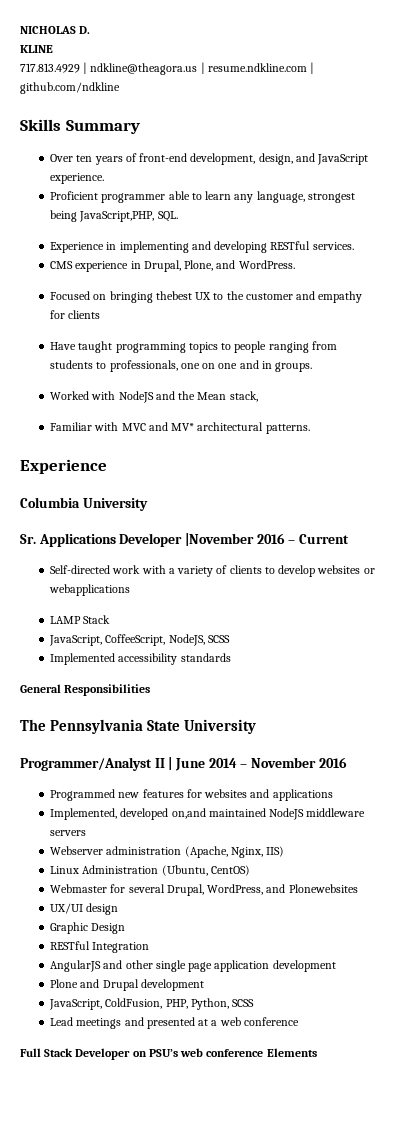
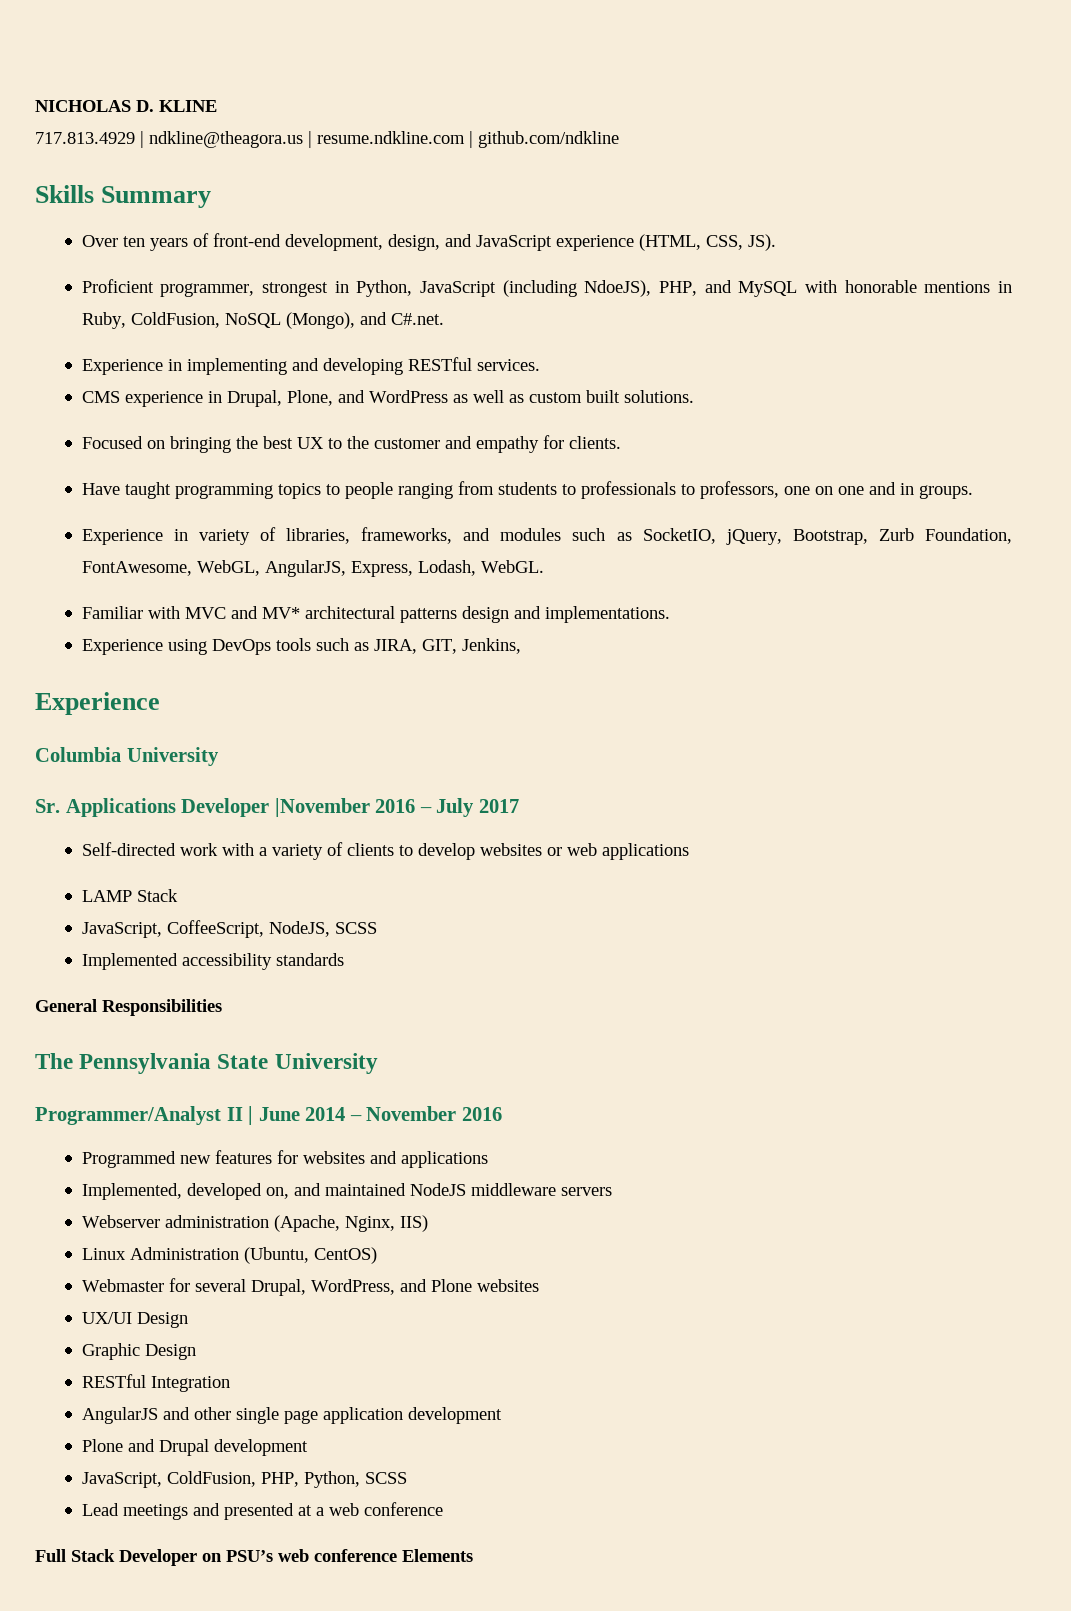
- NICHOLAS D.
- KLINE
+ NICHOLAS D. KLINE
- Over ten years of front-end development, design, and JavaScript experience.
- Proficient programmer able to learn any language, strongest being JavaScript,PHP, SQL.
+ Over ten years of front-end development, design, and JavaScript experience (HTML, CSS, JS).
+ Proficient programmer, strongest in Python, JavaScript (including NdoeJS), PHP, and MySQL with honorable mentions in Ruby, ColdFusion, NoSQL (Mongo), and C#.net.
- CMS experience in Drupal, Plone, and WordPress.
+ CMS experience in Drupal, Plone, and WordPress as well as custom built solutions.
- Focused on bringing thebest UX to the customer and empathy for clients
+ Focused on bringing the best UX to the customer and empathy for clients.
- Have taught programming topics to people ranging from students to professionals, one on one and in groups.
+ Have taught programming topics to people ranging from students to professionals to professors, one on one and in groups.
- Worked with NodeJS and the Mean stack,
+ Experience in variety of libraries, frameworks, and modules such as SocketIO, jQuery, Bootstrap, Zurb Foundation, FontAwesome, WebGL, AngularJS, Express, Lodash, WebGL.
- Familiar with MVC and MV* architectural patterns.
+ Familiar with MVC and MV* architectural patterns design and implementations.
+ Experience using DevOps tools such as JIRA, GIT, Jenkins,
- Sr. Applications Developer |November 2016 – Current
+ Sr. Applications Developer |November 2016 – July 2017
- Self-directed work with a variety of clients to develop websites or webapplications
+ Self-directed work with a variety of clients to develop websites or web applications
- Implemented, developed on,and maintained NodeJS middleware servers
+ Implemented, developed on, and maintained NodeJS middleware servers
- Webmaster for several Drupal, WordPress, and Plonewebsites
+ Webmaster for several Drupal, WordPress, and Plone websites
- UX/UI design
+ UX/UI Design

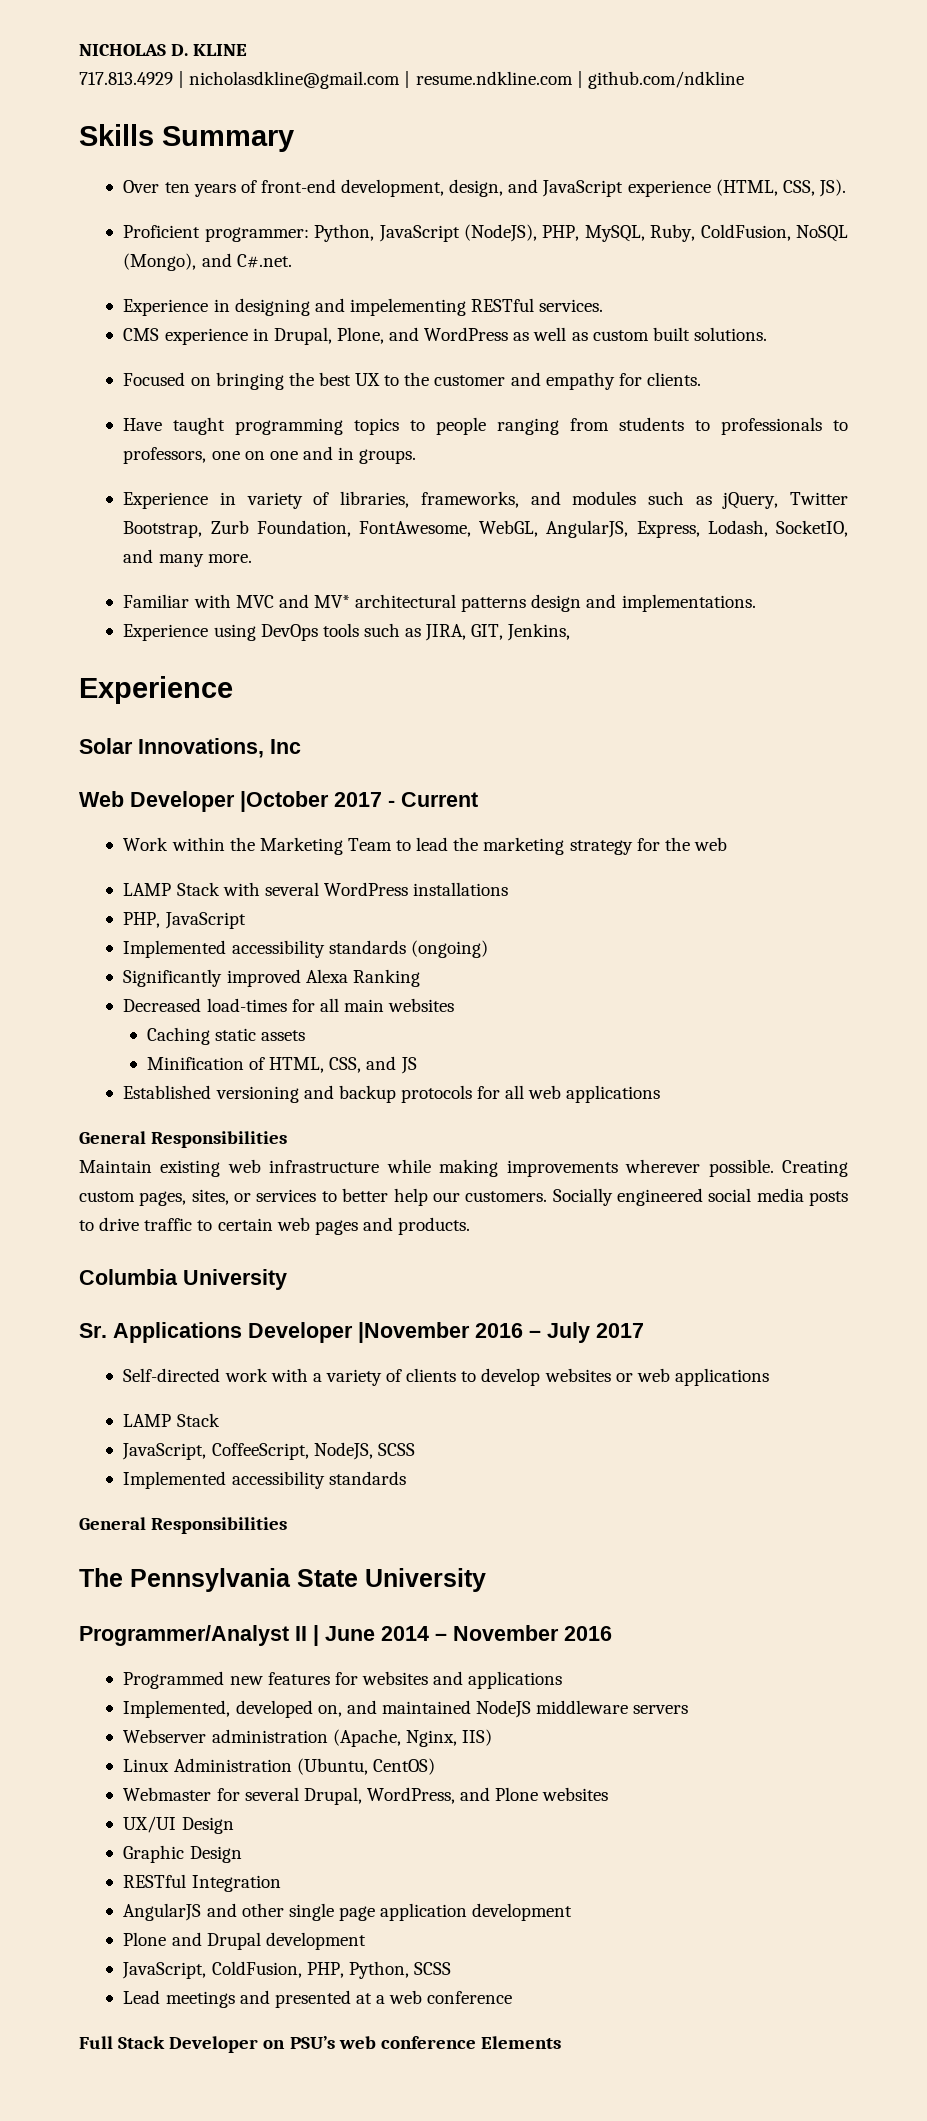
- 717.813.4929 | ndkline@theagora.us | resume.ndkline.com | github.com/ndkline
+ 717.813.4929 | nicholasdkline@gmail.com | resume.ndkline.com | github.com/ndkline
- Proficient programmer, strongest in Python, JavaScript (including NdoeJS), PHP, and MySQL with honorable mentions in Ruby, ColdFusion, NoSQL (Mongo), and C#.net.
+ Proficient programmer: Python, JavaScript (NodeJS), PHP, MySQL, Ruby, ColdFusion, NoSQL (Mongo), and C#.net.
- Experience in implementing and developing RESTful services.
+ Experience in designing and impelementing RESTful services.
- Experience in variety of libraries, frameworks, and modules such as SocketIO, jQuery, Bootstrap, Zurb Foundation, FontAwesome, WebGL, AngularJS, Express, Lodash, WebGL.
+ Experience in variety of libraries, frameworks, and modules such as jQuery, Twitter Bootstrap, Zurb Foundation, FontAwesome, WebGL, AngularJS, Express, Lodash, SocketIO, and many more.
+ Solar Innovations, Inc
+ Web Developer |October 2017 - Current
+ Work within the Marketing Team to lead the marketing strategy for the web
+ LAMP Stack with several WordPress installations
+ PHP, JavaScript
+ Implemented accessibility standards (ongoing)
+ Significantly improved Alexa Ranking
+ Decreased load-times for all main websites
+ Caching static assets
+ Minification of HTML, CSS, and JS
+ Established versioning and backup protocols for all web applications
+ General Responsibilities
+ Maintain existing web infrastructure while making improvements wherever possible. Creating custom pages, sites, or services to better help our customers. Socially engineered social media posts to drive traffic to certain web pages and products.

